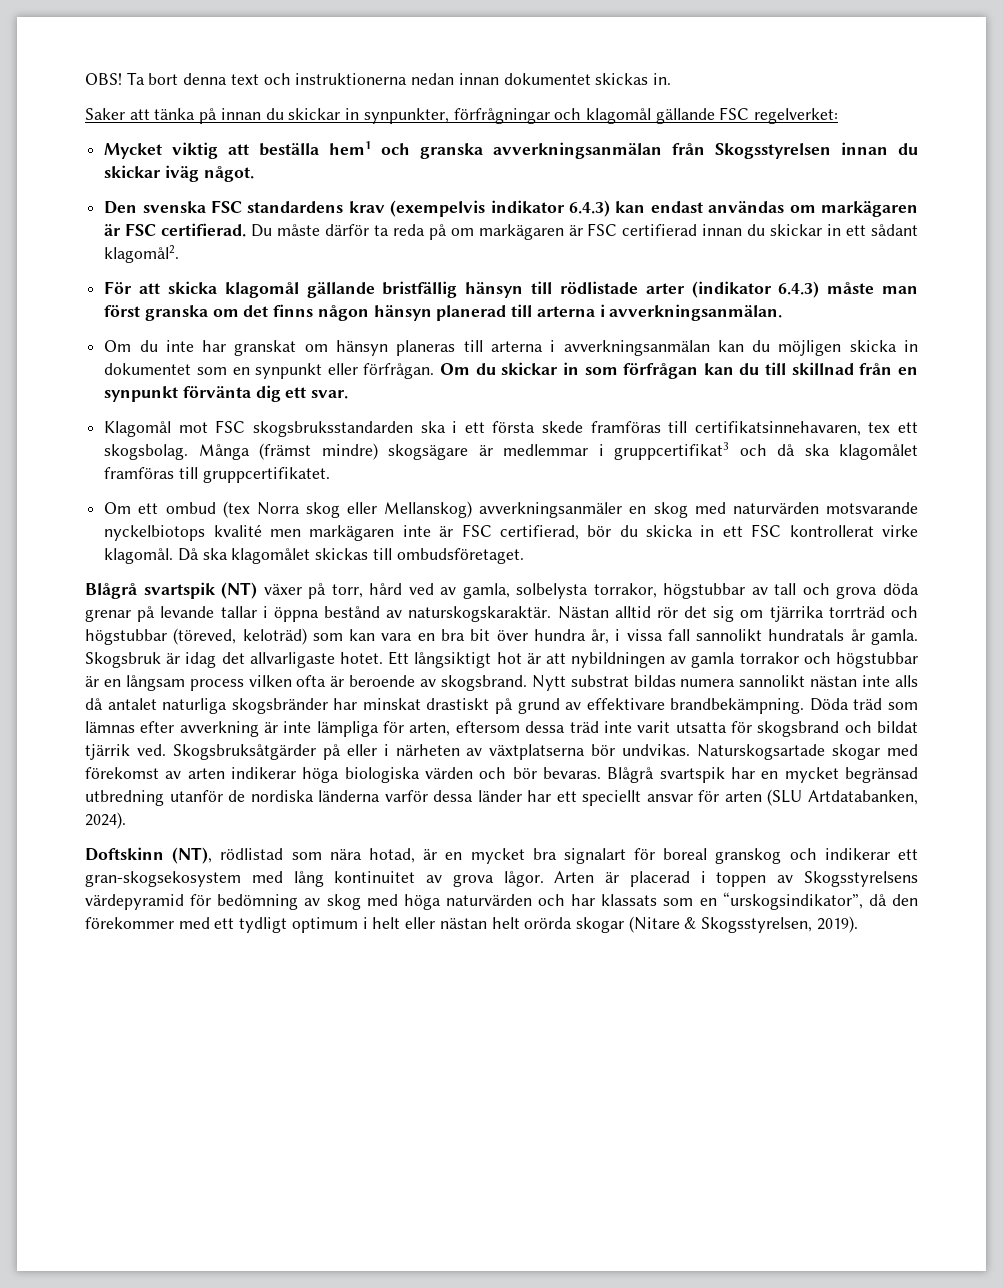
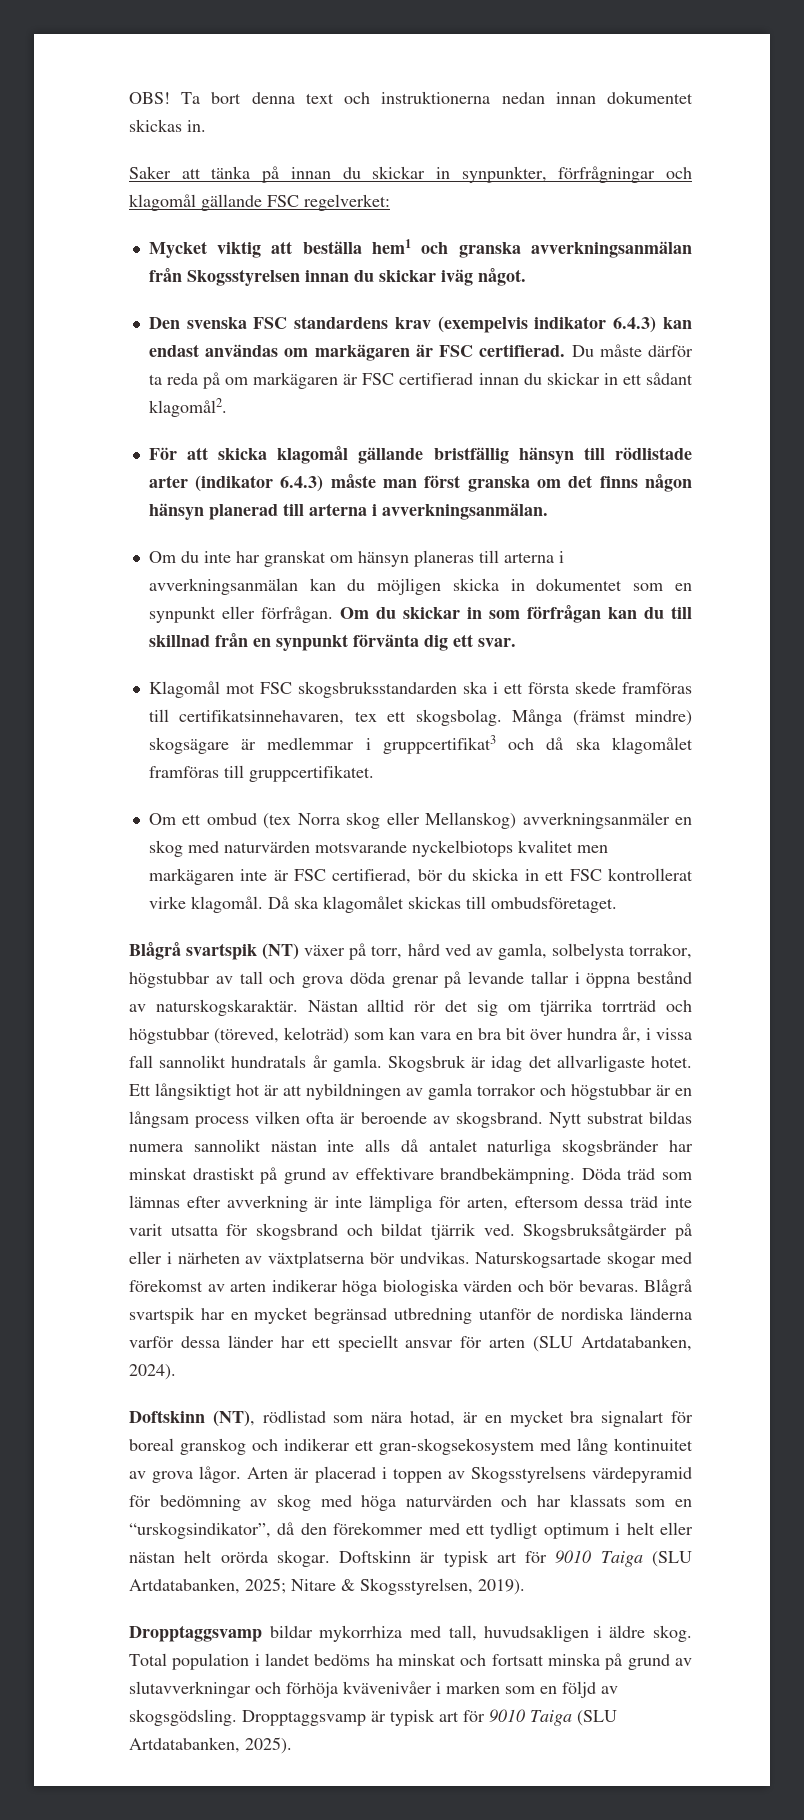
- Om ett ombud (tex Norra skog eller Mellanskog) avverkningsanmäler en skog med naturvärden motsvarande nyckelbiotops kvalité men markägaren inte är FSC certifierad, bör du skicka in ett FSC kontrollerat virke klagomål.
+ Om ett ombud (tex Norra skog eller Mellanskog) avverkningsanmäler en skog med naturvärden motsvarande nyckelbiotops kvalitet men markägaren inte är FSC certifierad, bör du skicka in ett FSC kontrollerat virke klagomål.
- Arten är placerad i toppen av Skogsstyrelsens värdepyramid för bedömning av skog med höga naturvärden och har klassats som en “urskogsindikator”, då den förekommer med ett tydligt optimum i helt eller nästan helt orörda skogar (Nitare & Skogsstyrelsen, 2019).
+ Arten är placerad i toppen av Skogsstyrelsens värdepyramid för bedömning av skog med höga naturvärden och har klassats som en “urskogsindikator”, då den förekommer med ett tydligt optimum i helt eller nästan helt orörda skogar. Doftskinn är typisk art för 9010 Taiga (SLU Artdatabanken, 2025; Nitare & Skogsstyrelsen, 2019).
+ Dropptaggsvamp bildar mykorrhiza med tall, huvudsakligen i äldre skog. Total population i landet bedöms ha minskat och fortsatt minska på grund av slutavverkningar och förhöja kvävenivåer i marken som en följd av skogsgödsling. Dropptaggsvamp är typisk art för 9010 Taiga (SLU Artdatabanken, 2025).

